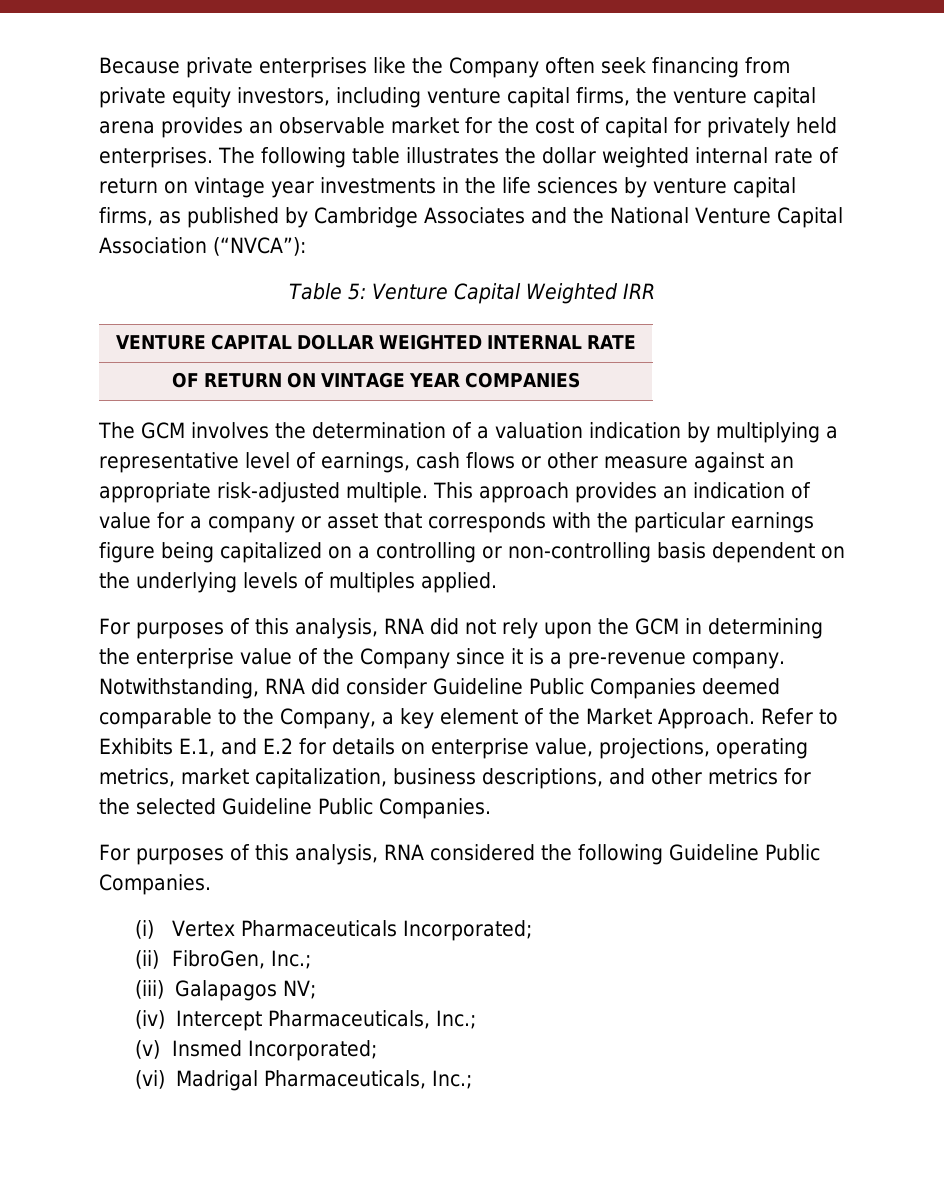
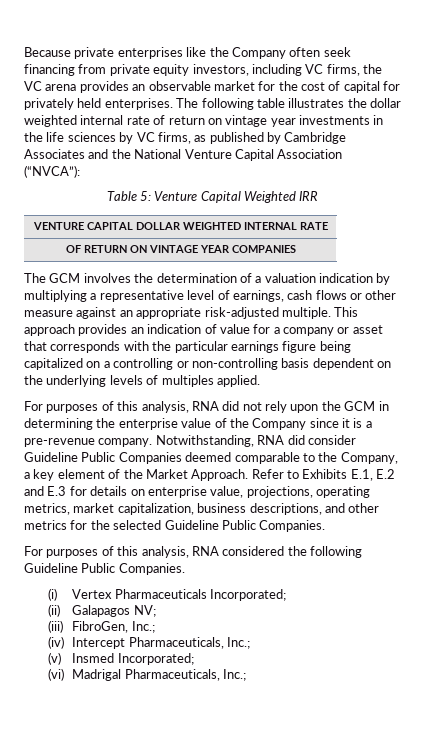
- Because private enterprises like the Company often seek financing from private equity investors, including venture capital firms, the venture capital arena provides an observable market for the cost of capital for privately held enterprises.
+ Because private enterprises like the Company often seek financing from private equity investors, including VC firms, the VC arena provides an observable market for the cost of capital for privately held enterprises.
- The following table illustrates the dollar weighted internal rate of return on vintage year investments in the life sciences by venture capital firms, as published by Cambridge Associates and the National Venture Capital Association (“NVCA”):
+ The following table illustrates the dollar weighted internal rate of return on vintage year investments in the life sciences by VC firms, as published by Cambridge Associates and the National Venture Capital Association (“NVCA”):
- Refer to Exhibits E.1, and E.2 for details on enterprise value, projections, operating metrics, market capitalization, business descriptions, and other metrics for the selected Guideline Public Companies.
+ Refer to Exhibits E.1, E.2 and E.3 for details on enterprise value, projections, operating metrics, market capitalization, business descriptions, and other metrics for the selected Guideline Public Companies.
- (ii) FibroGen, Inc.;
+ (ii) Galapagos NV;
+ (iii) FibroGen, Inc.;
- (iii) Galapagos NV;

